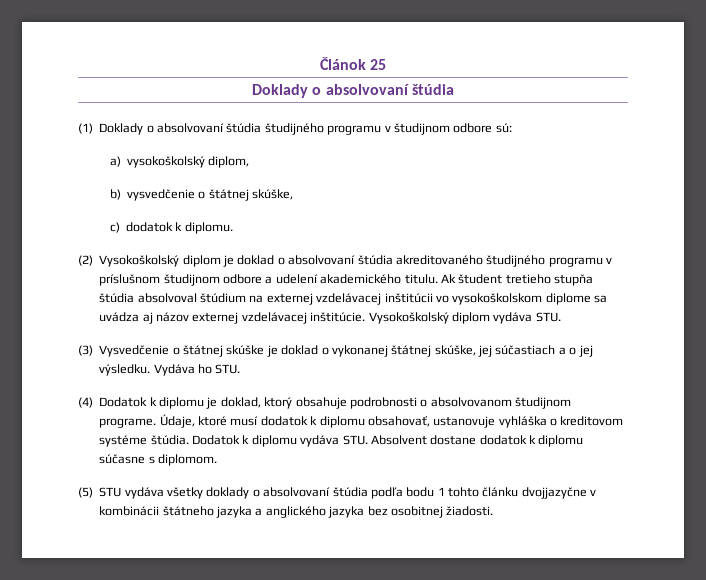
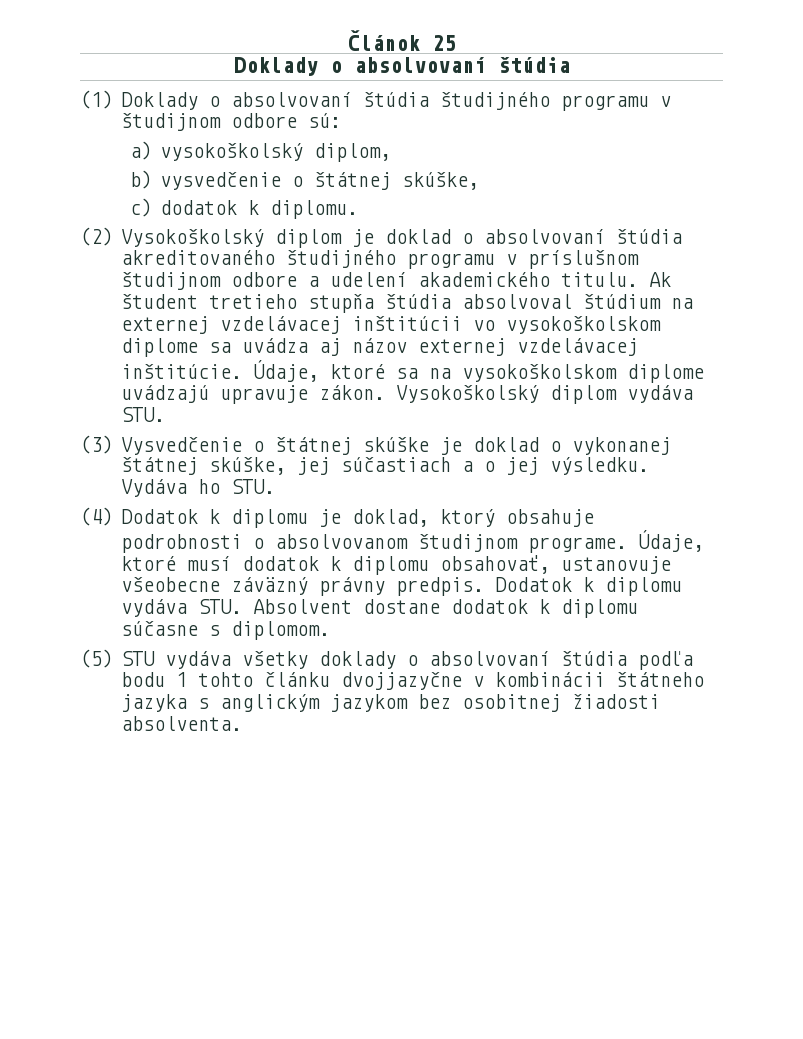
+ Údaje, ktoré sa na vysokoškolskom diplome uvádzajú upravuje zákon.
- Údaje, ktoré musí dodatok k diplomu obsahovať, ustanovuje vyhláška o kreditovom systéme štúdia.
+ Údaje, ktoré musí dodatok k diplomu obsahovať, ustanovuje všeobecne záväzný právny predpis.
- (5) STU vydáva všetky doklady o absolvovaní štúdia podľa bodu 1 tohto článku dvojjazyčne v kombinácii štátneho jazyka a anglického jazyka bez osobitnej žiadosti.
+ (5) STU vydáva všetky doklady o absolvovaní štúdia podľa bodu 1 tohto článku dvojjazyčne v kombinácii štátneho jazyka s anglickým jazykom bez osobitnej žiadosti absolventa.

